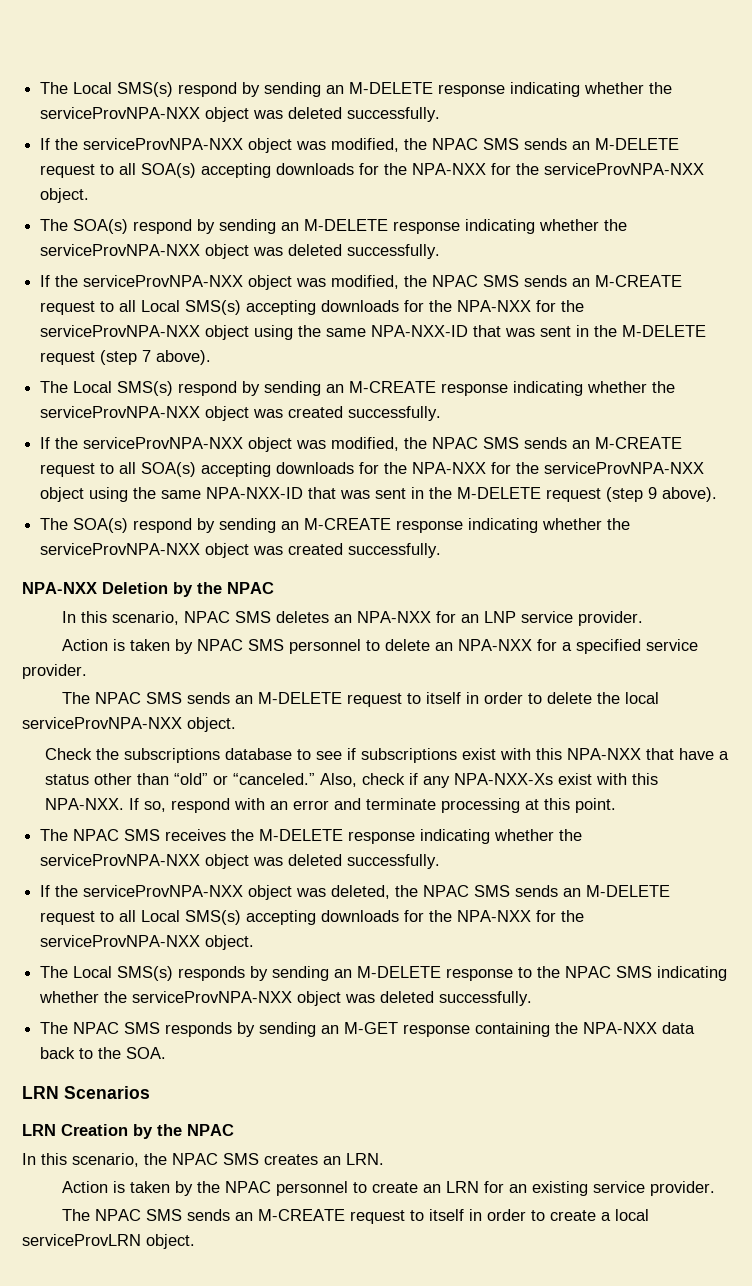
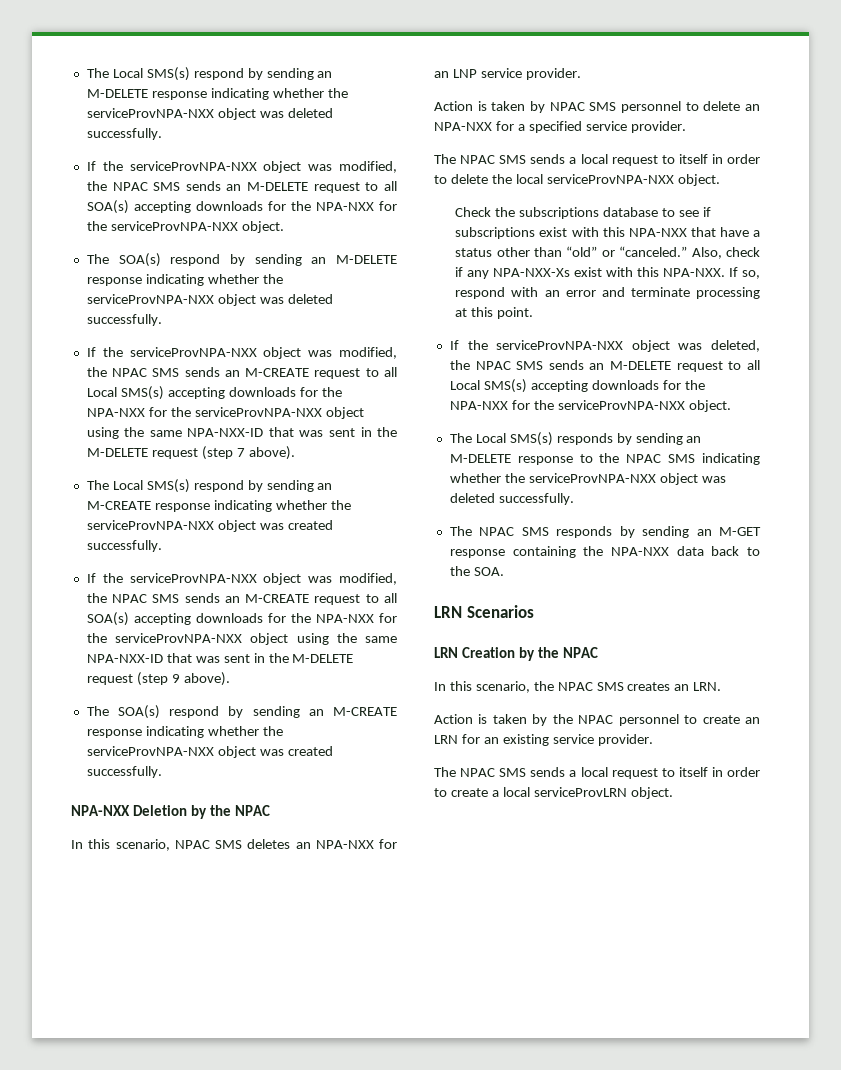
- The NPAC SMS sends an M-DELETE request to itself in order to delete the local serviceProvNPA-NXX object.
+ The NPAC SMS sends a local request to itself in order to delete the local serviceProvNPA-NXX object.
- The NPAC SMS receives the M-DELETE response indicating whether the serviceProvNPA-NXX object was deleted successfully.
- The NPAC SMS sends an M-CREATE request to itself in order to create a local serviceProvLRN object.
+ The NPAC SMS sends a local request to itself in order to create a local serviceProvLRN object.

